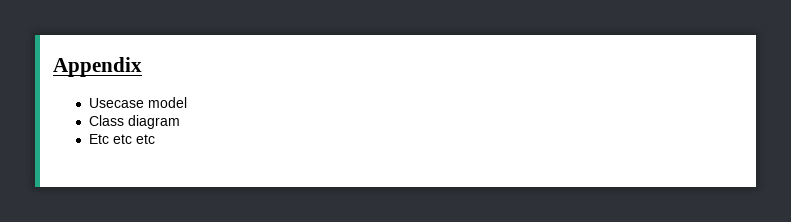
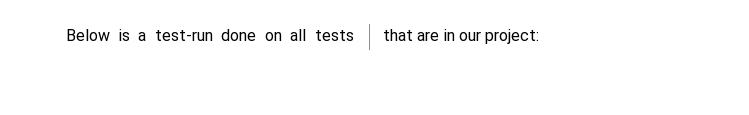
- Appendix
- Usecase model
- Class diagram
- Etc etc etc
+ Below is a test-run done on all tests that are in our project:

